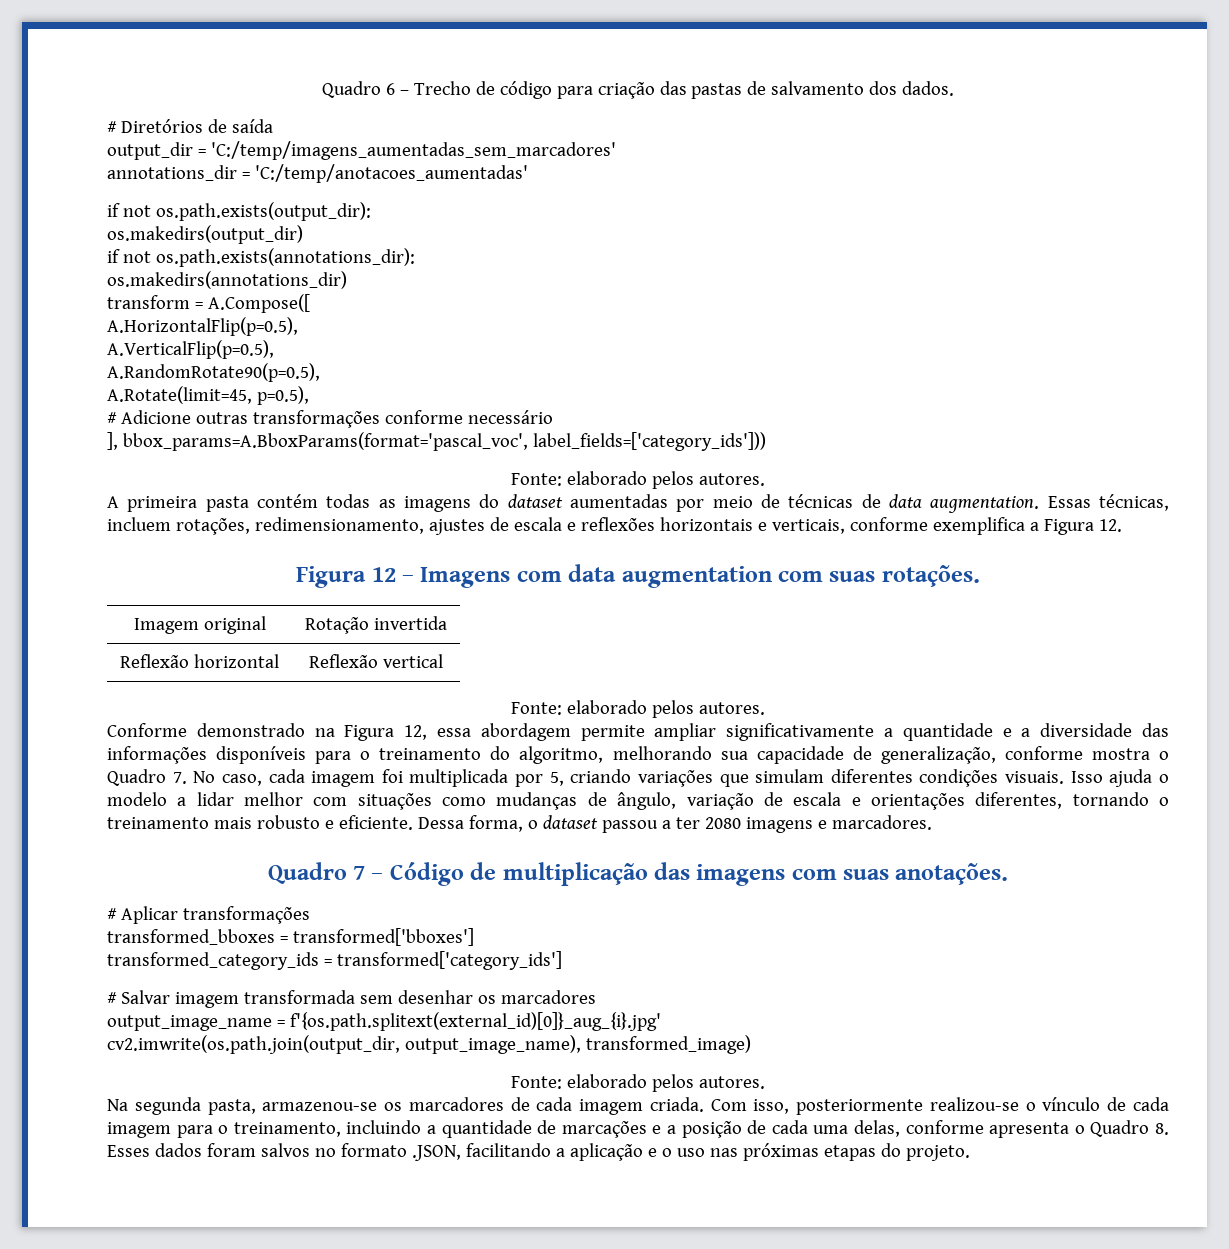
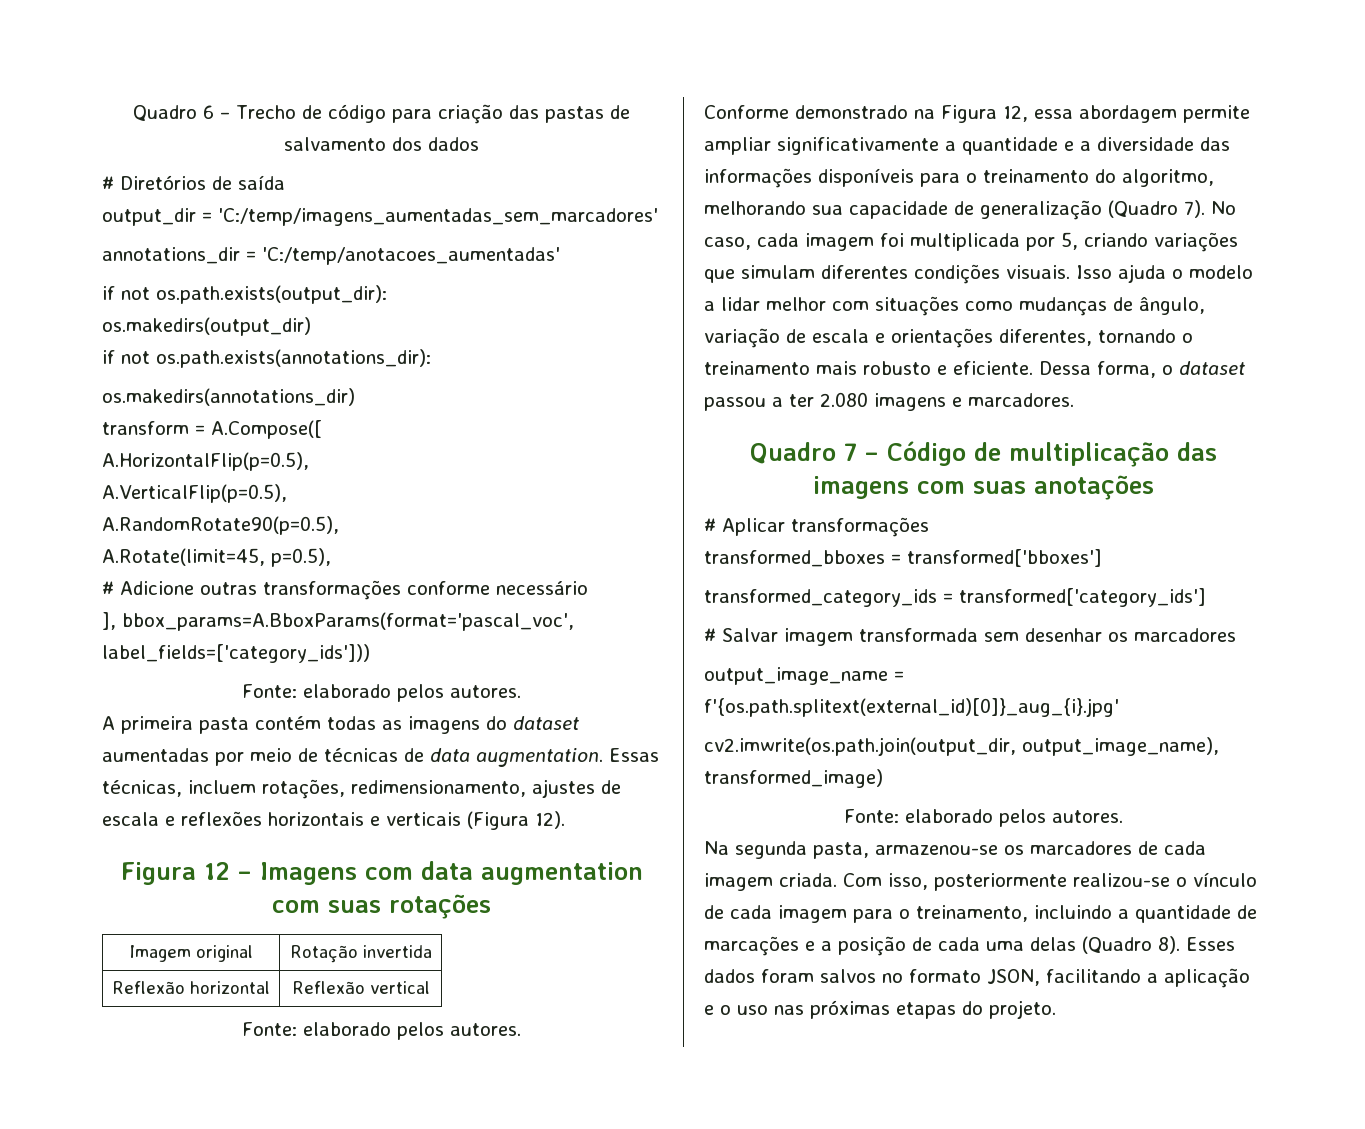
- Quadro 6 – Trecho de código para criação das pastas de salvamento dos dados.
+ Quadro 6 – Trecho de código para criação das pastas de salvamento dos dados
- Essas técnicas, incluem rotações, redimensionamento, ajustes de escala e reflexões horizontais e verticais, conforme exemplifica a Figura 12.
+ Essas técnicas, incluem rotações, redimensionamento, ajustes de escala e reflexões horizontais e verticais (Figura 12).
- Figura 12 – Imagens com data augmentation com suas rotações.
+ Figura 12 – Imagens com data augmentation com suas rotações
- Conforme demonstrado na Figura 12, essa abordagem permite ampliar significativamente a quantidade e a diversidade das informações disponíveis para o treinamento do algoritmo, melhorando sua capacidade de generalização, conforme mostra o Quadro 7. No caso, cada imagem foi multiplicada por 5, criando variações que simulam diferentes condições visuais.
+ Conforme demonstrado na Figura 12, essa abordagem permite ampliar significativamente a quantidade e a diversidade das informações disponíveis para o treinamento do algoritmo, melhorando sua capacidade de generalização (Quadro 7). No caso, cada imagem foi multiplicada por 5, criando variações que simulam diferentes condições visuais.
- Dessa forma, o dataset passou a ter 2080 imagens e marcadores.
+ Dessa forma, o dataset passou a ter 2.080 imagens e marcadores.
- Quadro 7 – Código de multiplicação das imagens com suas anotações.
+ Quadro 7 – Código de multiplicação das imagens com suas anotações
- Com isso, posteriormente realizou-se o vínculo de cada imagem para o treinamento, incluindo a quantidade de marcações e a posição de cada uma delas, conforme apresenta o Quadro 8. Esses dados foram salvos no formato .JSON, facilitando a aplicação e o uso nas próximas etapas do projeto.
+ Com isso, posteriormente realizou-se o vínculo de cada imagem para o treinamento, incluindo a quantidade de marcações e a posição de cada uma delas (Quadro 8). Esses dados foram salvos no formato JSON, facilitando a aplicação e o uso nas próximas etapas do projeto.

